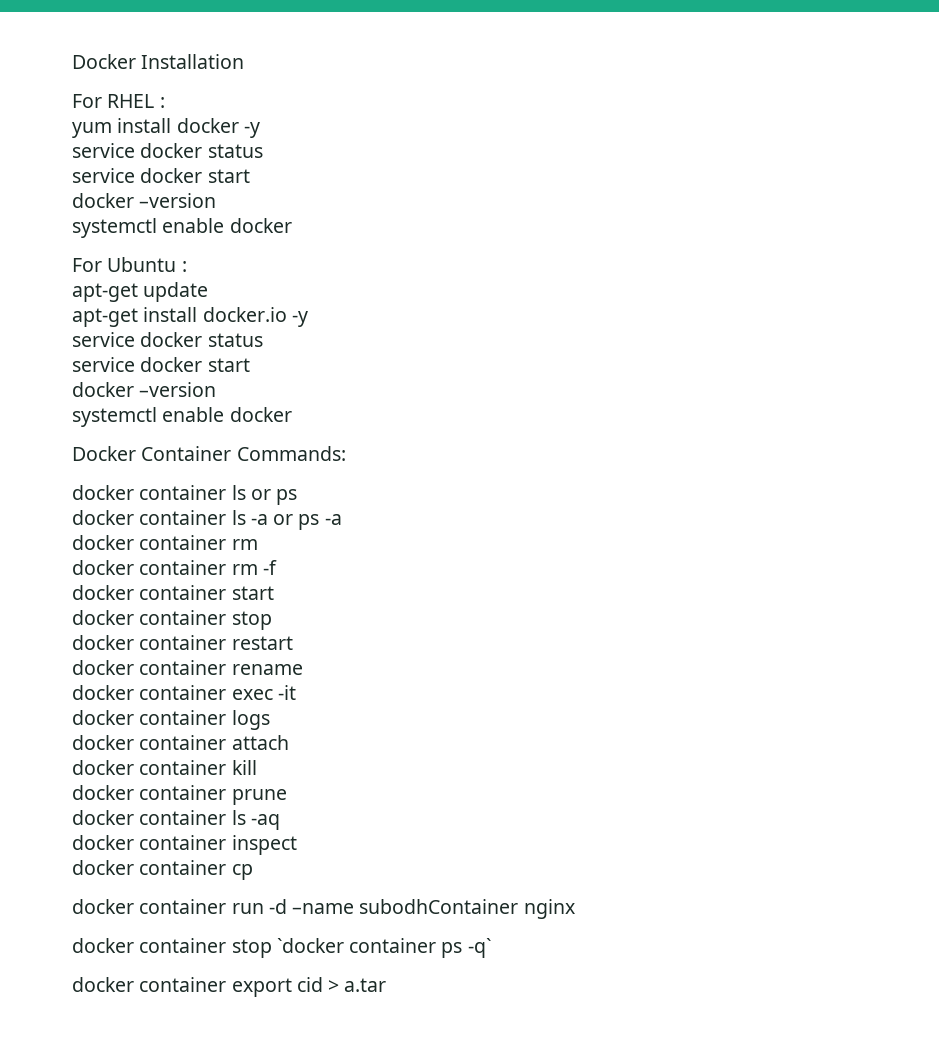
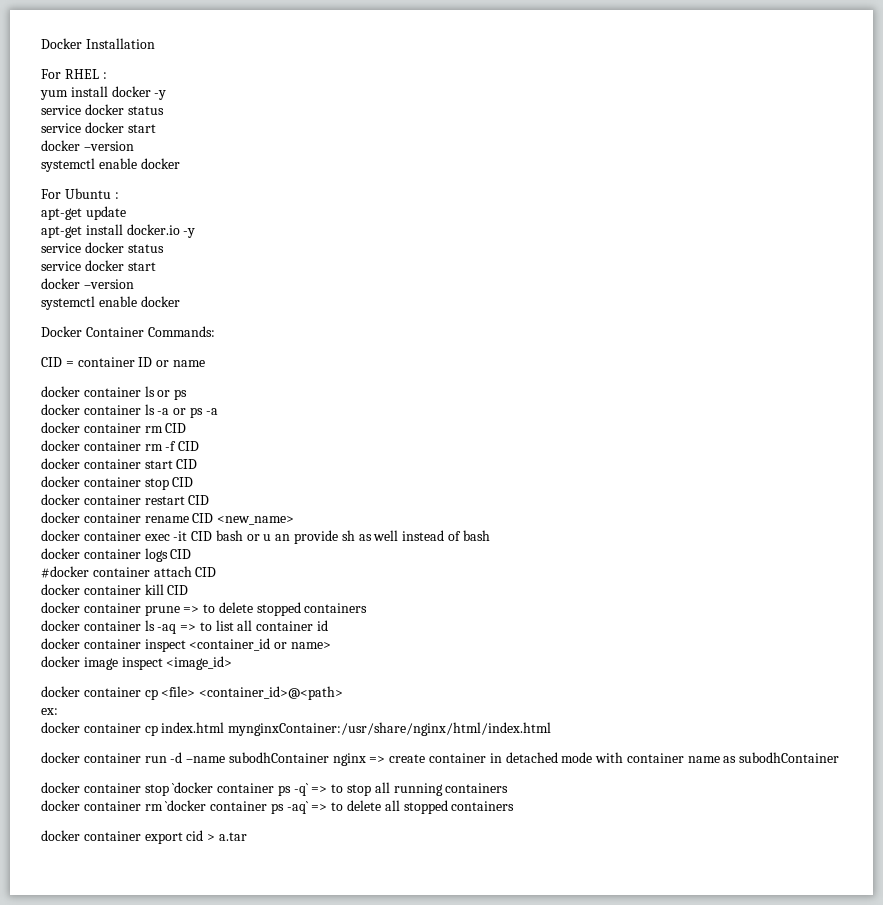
+ CID = container ID or name
  docker container ls -a or ps -a
- docker container rm
+ docker container rm CID
- docker container rm -f
+ docker container rm -f CID
- docker container start
- docker container stop
+ docker container start CID
+ docker container stop CID
- docker container restart
+ docker container restart CID
- docker container rename
+ docker container rename CID <new_name>
- docker container exec -it
+ docker container exec -it CID bash or u an provide sh as well instead of bash
- docker container logs
- docker container attach
+ docker container logs CID
+ #docker container attach CID
- docker container kill
+ docker container kill CID
- docker container prune
+ docker container prune => to delete stopped containers
- docker container ls -aq
- docker container inspect
- docker container cp
+ docker container ls -aq => to list all container id
+ docker container inspect <container_id or name>
+ docker image inspect <image_id>
+ docker container cp <file> <container_id>@<path>
+ ex:
+ docker container cp index.html mynginxContainer:/usr/share/nginx/html/index.html
- docker container run -d –name subodhContainer nginx
+ docker container run -d –name subodhContainer nginx => create container in detached mode with container name as subodhContainer
- docker container stop `docker container ps -q`
+ docker container stop `docker container ps -q` => to stop all running containers
+ docker container rm `docker container ps -aq` => to delete all stopped containers

